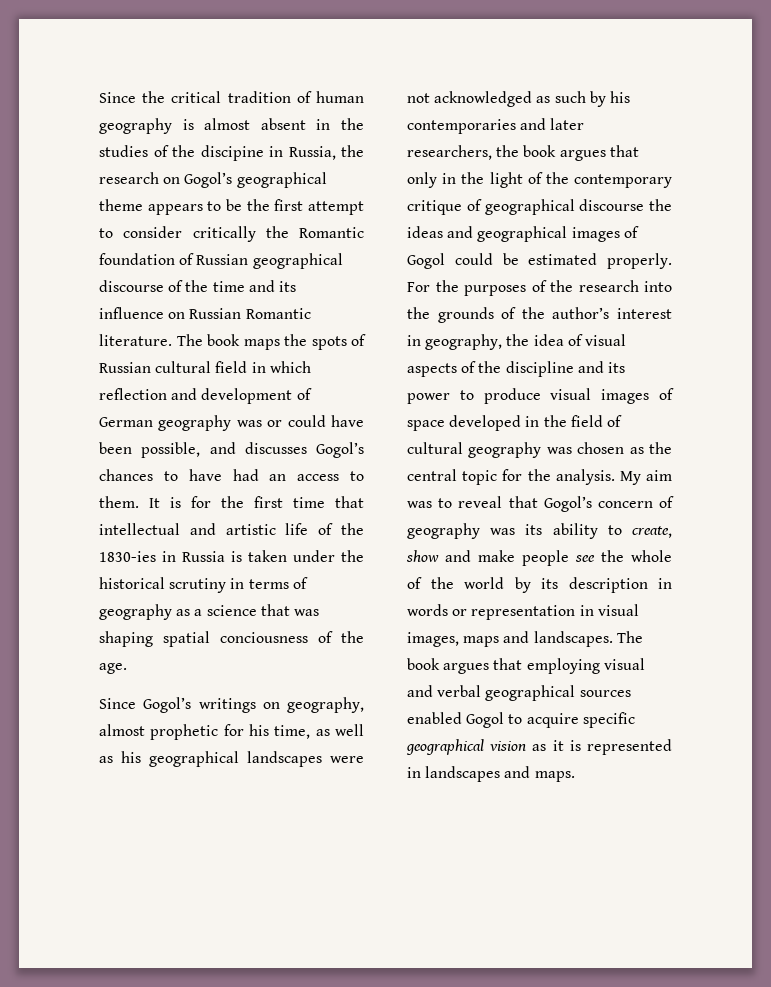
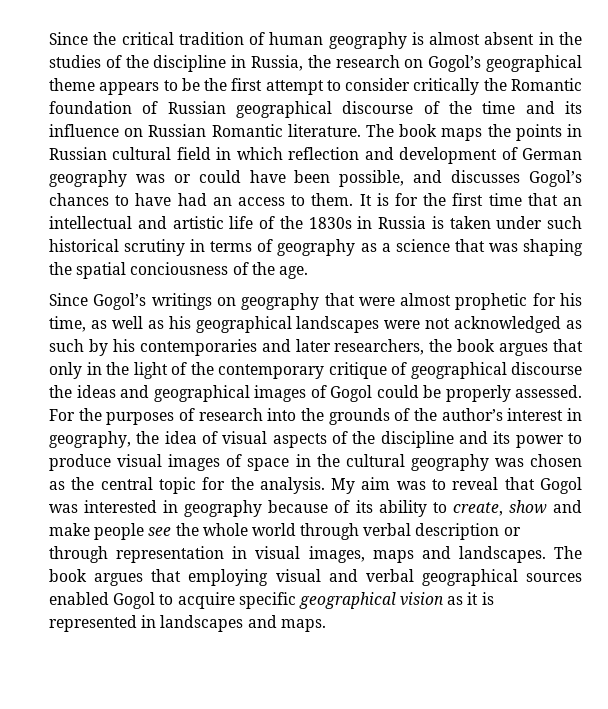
- Since the critical tradition of human geography is almost absent in the studies of the discipine in Russia, the research on Gogol’s geographical theme appears to be the first attempt to consider critically the Romantic foundation of Russian geographical discourse of the time and its influence on Russian Romantic literature.
+ Since the critical tradition of human geography is almost absent in the studies of the discipline in Russia, the research on Gogol’s geographical theme appears to be the first attempt to consider critically the Romantic foundation of Russian geographical discourse of the time and its influence on Russian Romantic literature.
- The book maps the spots of Russian cultural field in which reflection and development of German geography was or could have been possible, and discusses Gogol’s chances to have had an access to them.
+ The book maps the points in Russian cultural field in which reflection and development of German geography was or could have been possible, and discusses Gogol’s chances to have had an access to them.
- It is for the first time that intellectual and artistic life of the 1830-ies in Russia is taken under the historical scrutiny in terms of geography as a science that was shaping spatial conciousness of the age.
+ It is for the first time that an intellectual and artistic life of the 1830s in Russia is taken under such historical scrutiny in terms of geography as a science that was shaping the spatial conciousness of the age.
- Since Gogol’s writings on geography, almost prophetic for his time, as well as his geographical landscapes were not acknowledged as such by his contemporaries and later researchers, the book argues that only in the light of the contemporary critique of geographical discourse the ideas and geographical images of Gogol could be estimated properly.
+ Since Gogol’s writings on geography that were almost prophetic for his time, as well as his geographical landscapes were not acknowledged as such by his contemporaries and later researchers, the book argues that only in the light of the contemporary critique of geographical discourse the ideas and geographical images of Gogol could be properly assessed.
- For the purposes of the research into the grounds of the author’s interest in geography, the idea of visual aspects of the discipline and its power to produce visual images of space developed in the field of cultural geography was chosen as the central topic for the analysis.
+ For the purposes of research into the grounds of the author’s interest in geography, the idea of visual aspects of the discipline and its power to produce visual images of space in the cultural geography was chosen as the central topic for the analysis.
- My aim was to reveal that Gogol’s concern of geography was its ability to create, show and make people see the whole of the world by its description in words or representation in visual images, maps and landscapes.
+ My aim was to reveal that Gogol was interested in geography because of its ability to create, show and make people see the whole world through verbal description or through representation in visual images, maps and landscapes.

